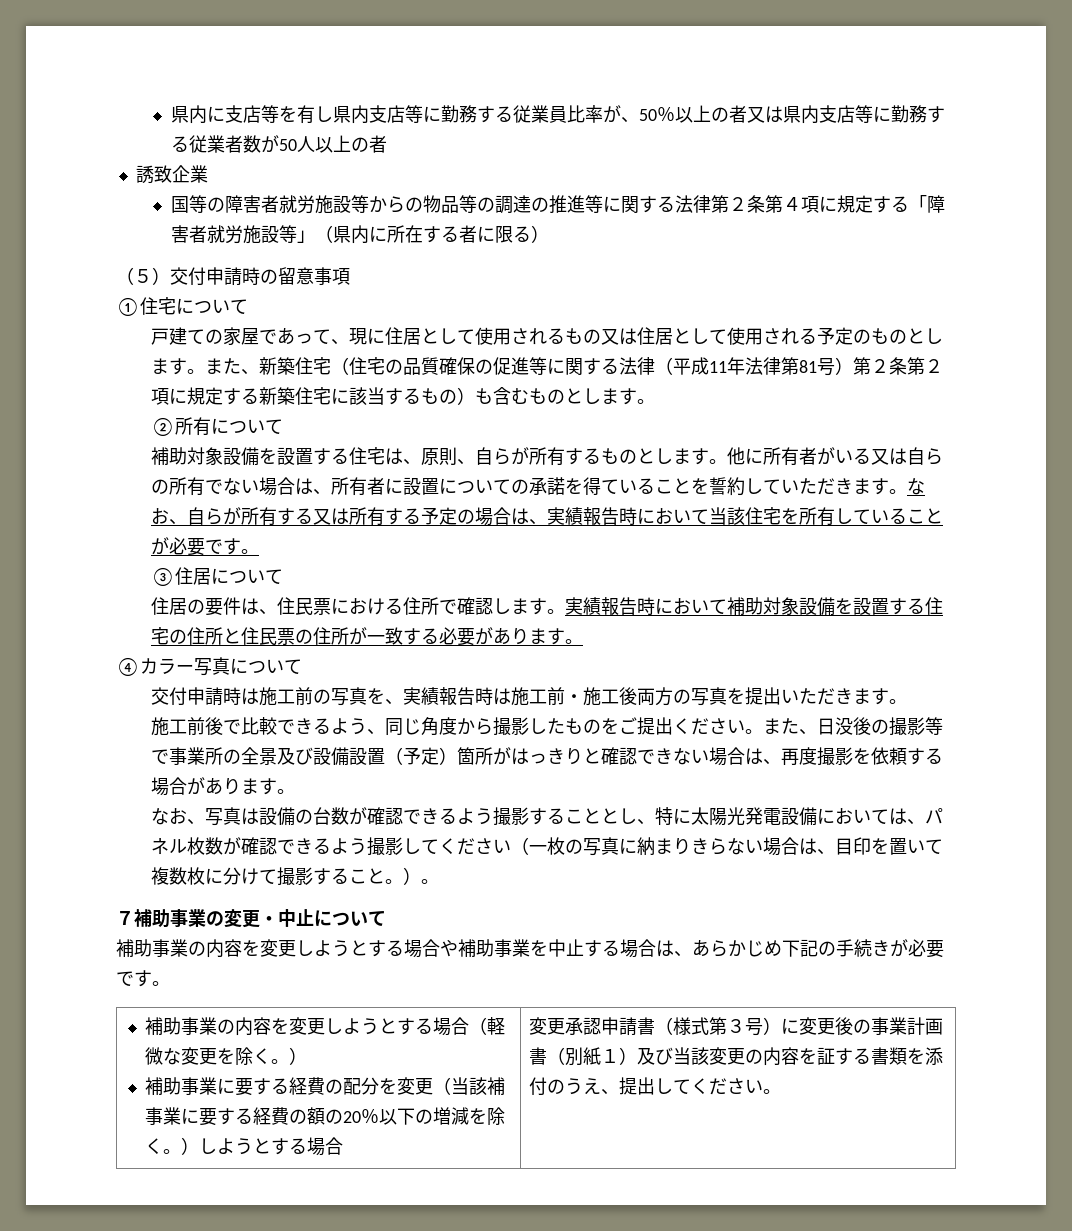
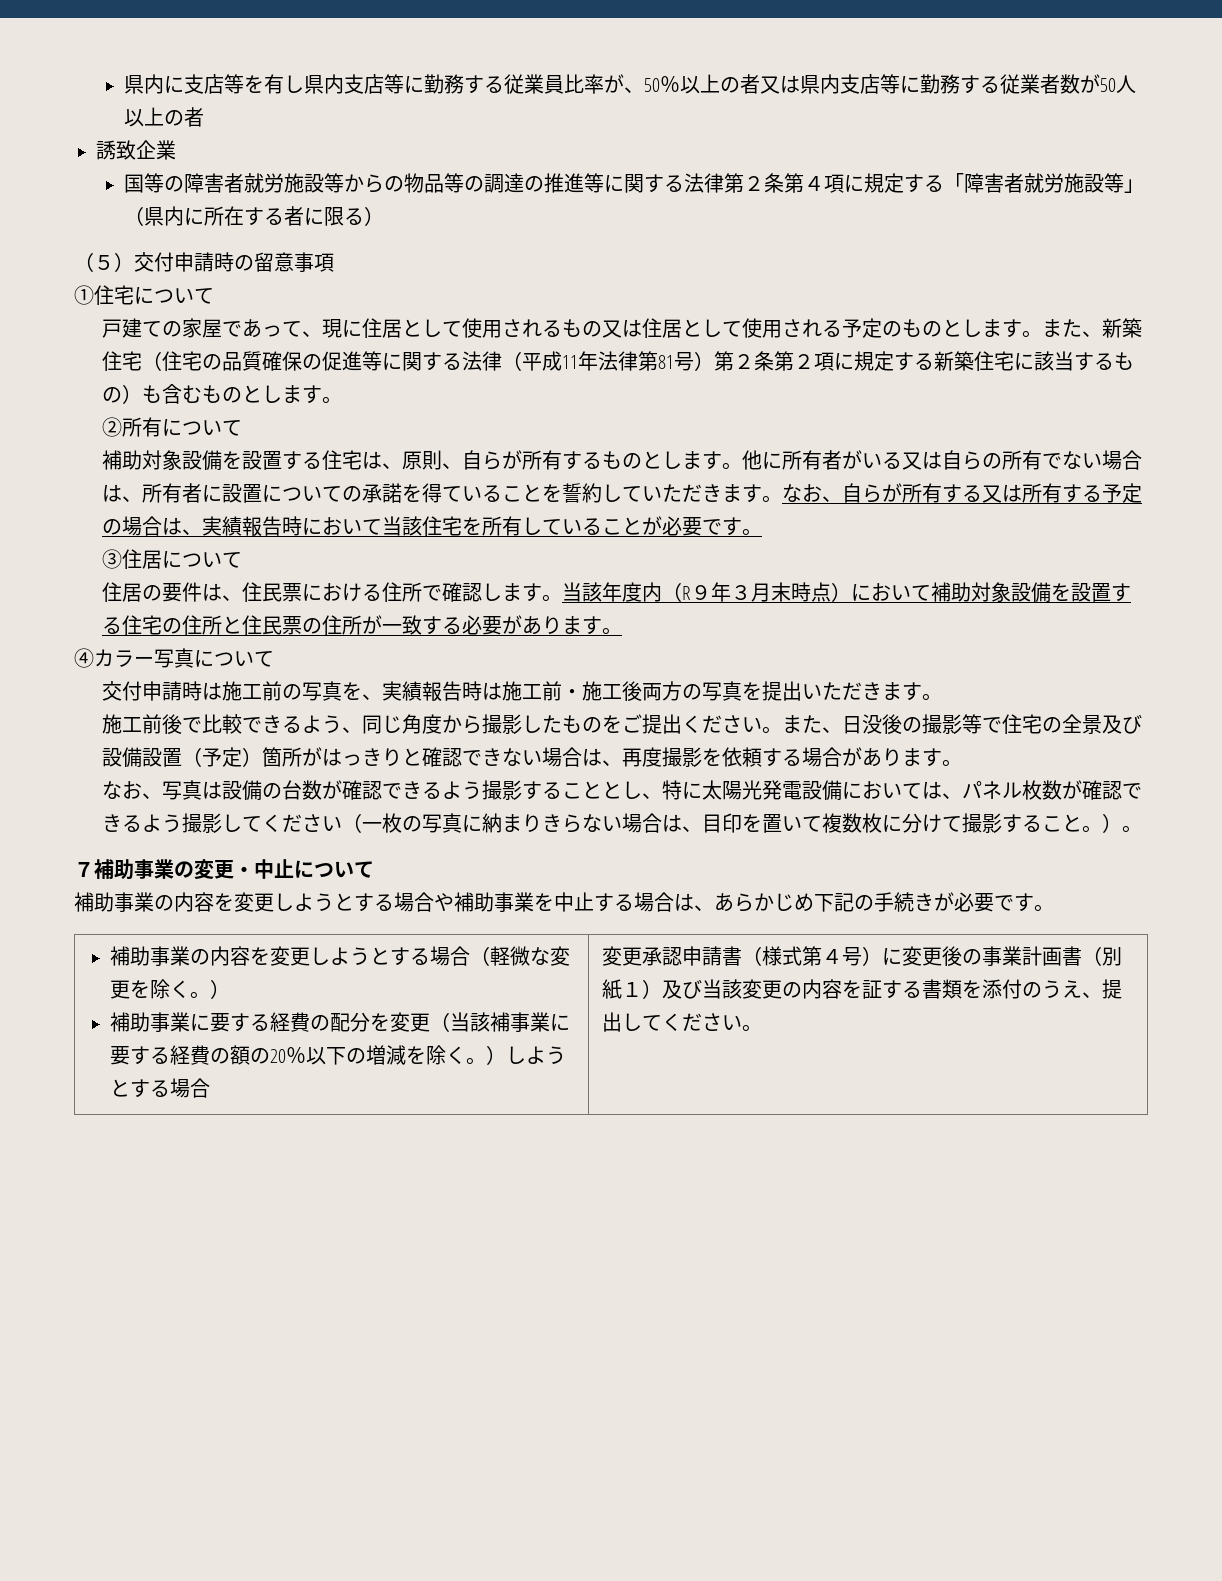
- 実績報告時において補助対象設備を設置する住宅の住所と住民票の住所が一致する必要があります。
+ 当該年度内（R９年３月末時点）において補助対象設備を設置する住宅の住所と住民票の住所が一致する必要があります。
- また、日没後の撮影等で事業所の全景及び設備設置（予定）箇所がはっきりと確認できない場合は、再度撮影を依頼する場合があります。
+ また、日没後の撮影等で住宅の全景及び設備設置（予定）箇所がはっきりと確認できない場合は、再度撮影を依頼する場合があります。
- 変更承認申請書（様式第３号）に変更後の事業計画書（別紙１）及び当該変更の内容を証する書類を添付のうえ、提出してください。
+ 変更承認申請書（様式第４号）に変更後の事業計画書（別紙１）及び当該変更の内容を証する書類を添付のうえ、提出してください。

